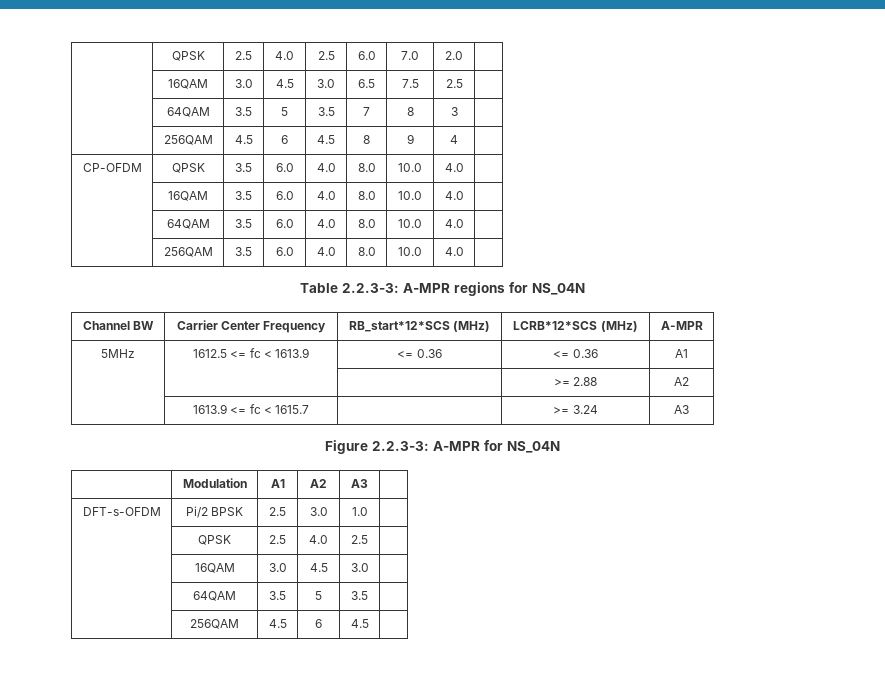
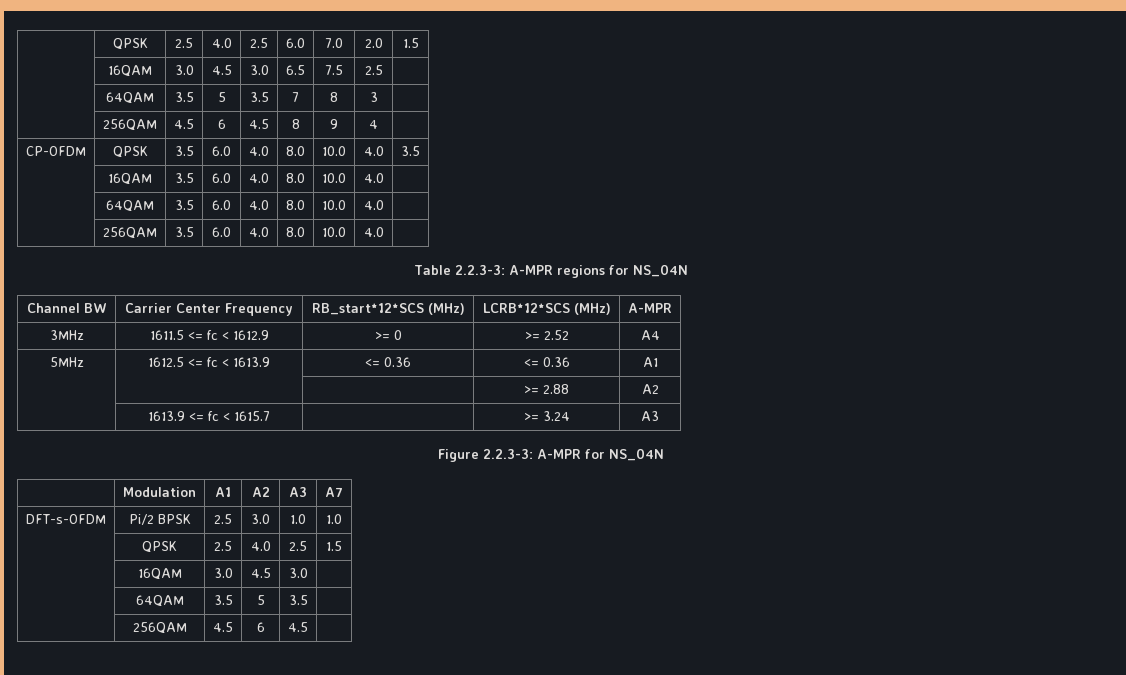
- | QPSK | 2.5 | 4.0 | 2.5 | 6.0 | 7.0 | 2.0 |
+ | QPSK | 2.5 | 4.0 | 2.5 | 6.0 | 7.0 | 2.0 | 1.5
- CP-OFDM | QPSK | 3.5 | 6.0 | 4.0 | 8.0 | 10.0 | 4.0 |
+ CP-OFDM | QPSK | 3.5 | 6.0 | 4.0 | 8.0 | 10.0 | 4.0 | 3.5
+ 3MHz | 1611.5 <= fc < 1612.9 | >= 0 | >= 2.52 | A4
- | Modulation | A1 | A2 | A3 |
+ | Modulation | A1 | A2 | A3 | A7
- DFT-s-OFDM | Pi/2 BPSK | 2.5 | 3.0 | 1.0 |
- | QPSK | 2.5 | 4.0 | 2.5 |
+ DFT-s-OFDM | Pi/2 BPSK | 2.5 | 3.0 | 1.0 | 1.0
+ | QPSK | 2.5 | 4.0 | 2.5 | 1.5

